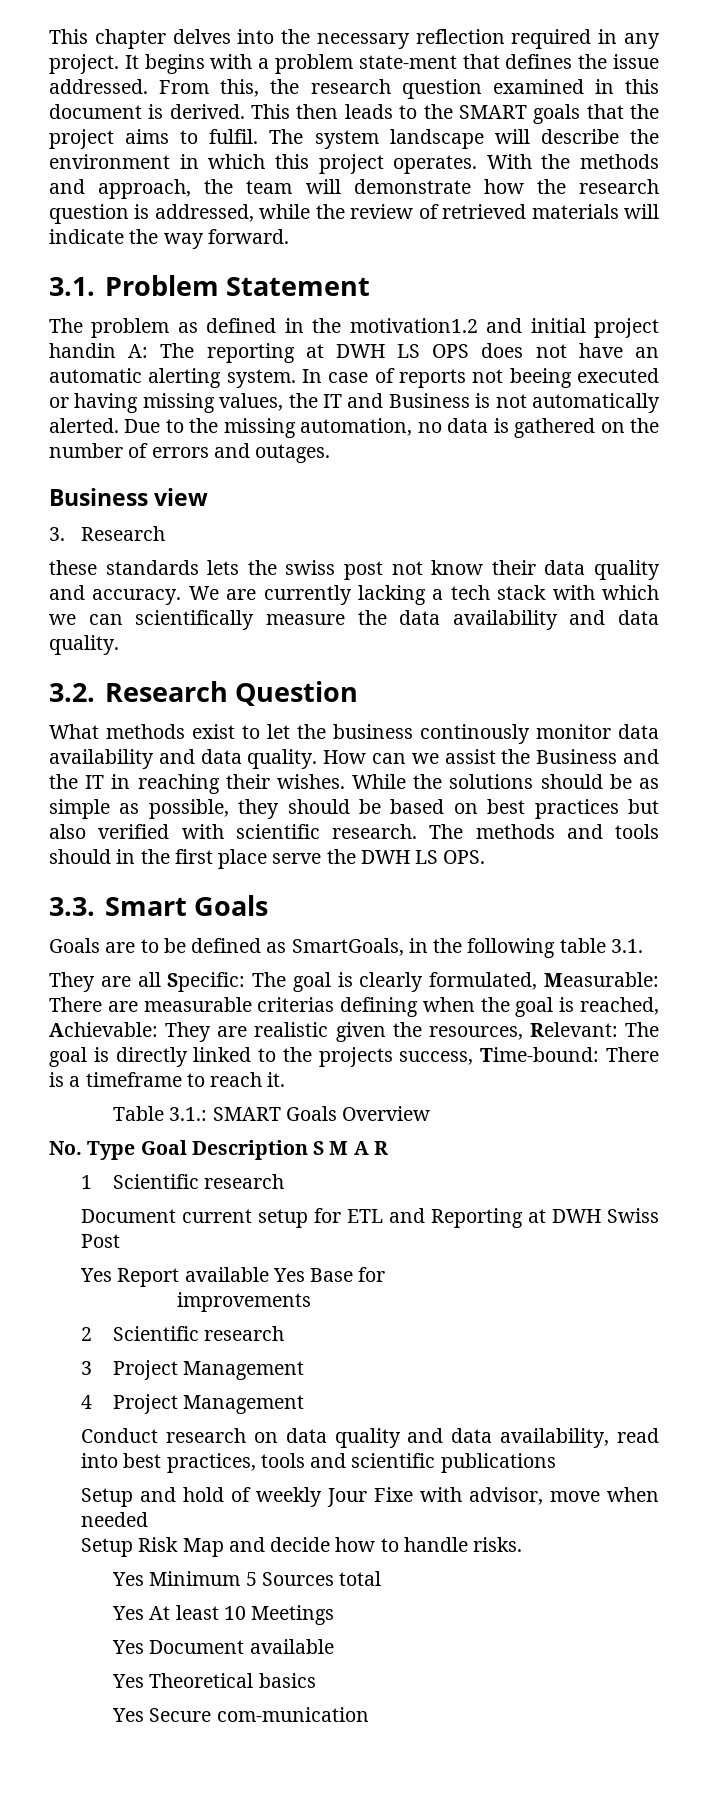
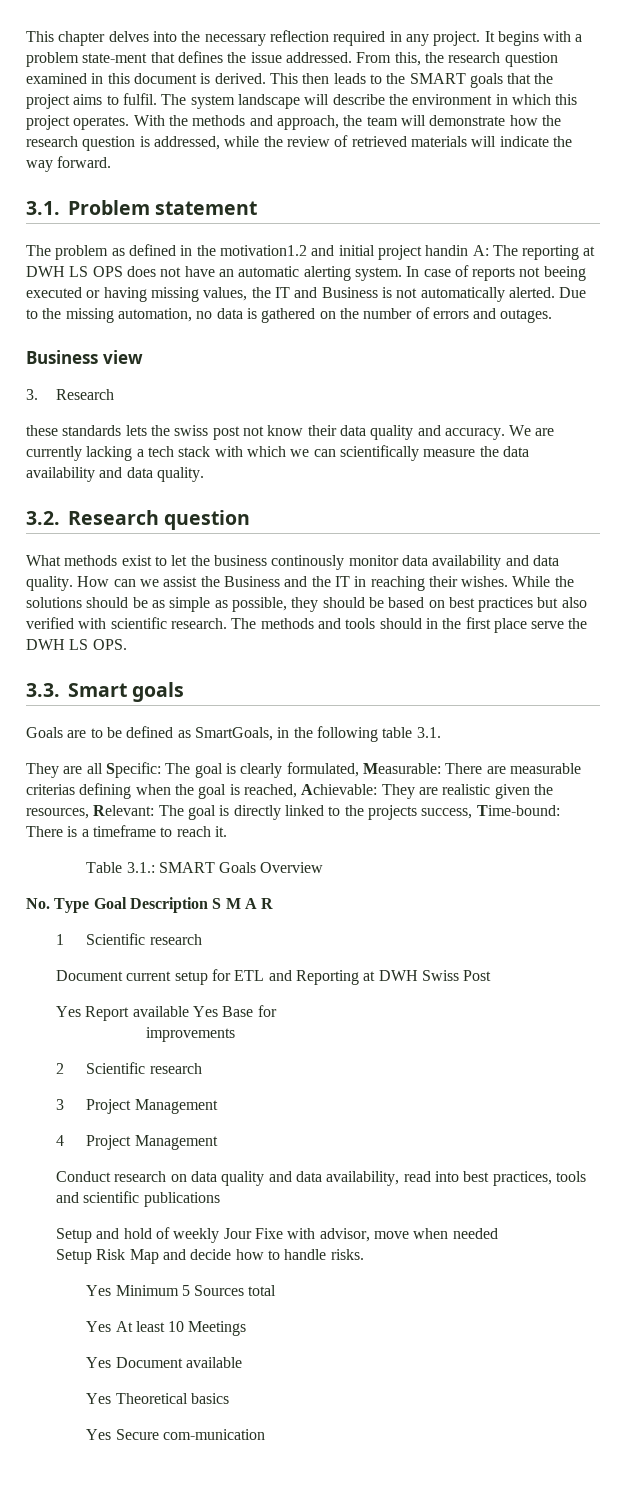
- 3.1. Problem Statement
+ 3.1. Problem statement
- 3.2. Research Question
+ 3.2. Research question
- 3.3. Smart Goals
+ 3.3. Smart goals

